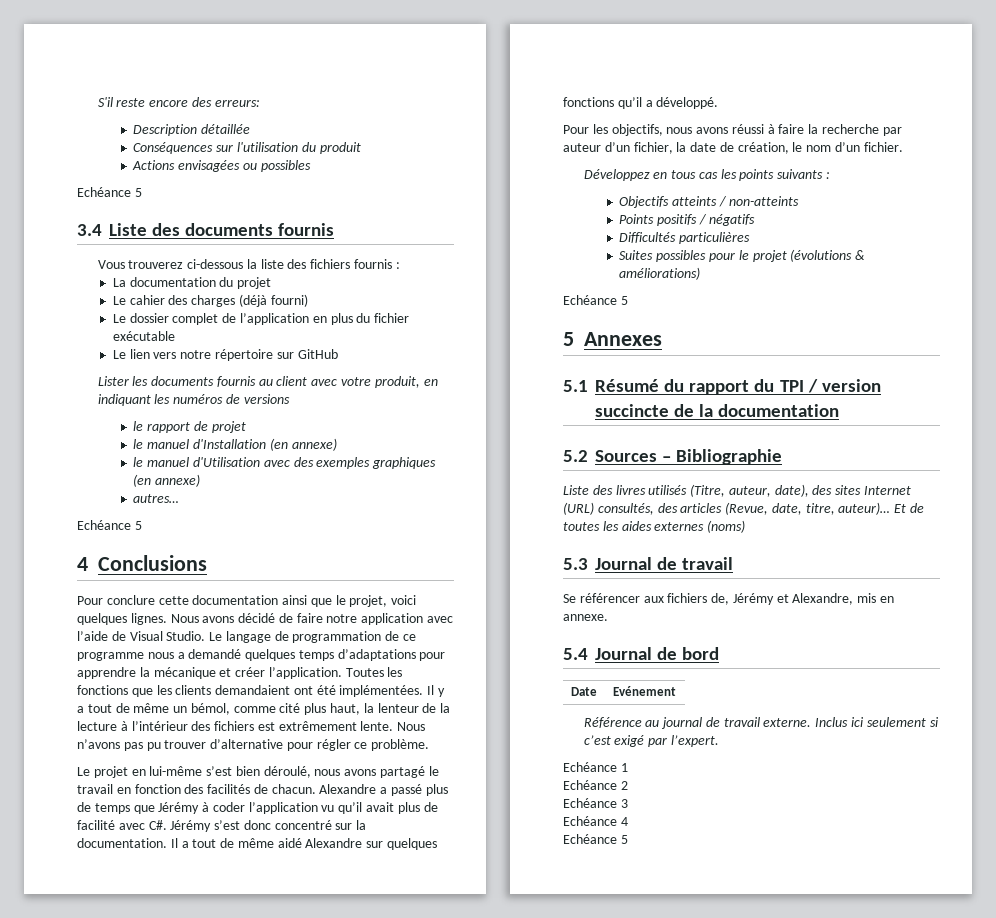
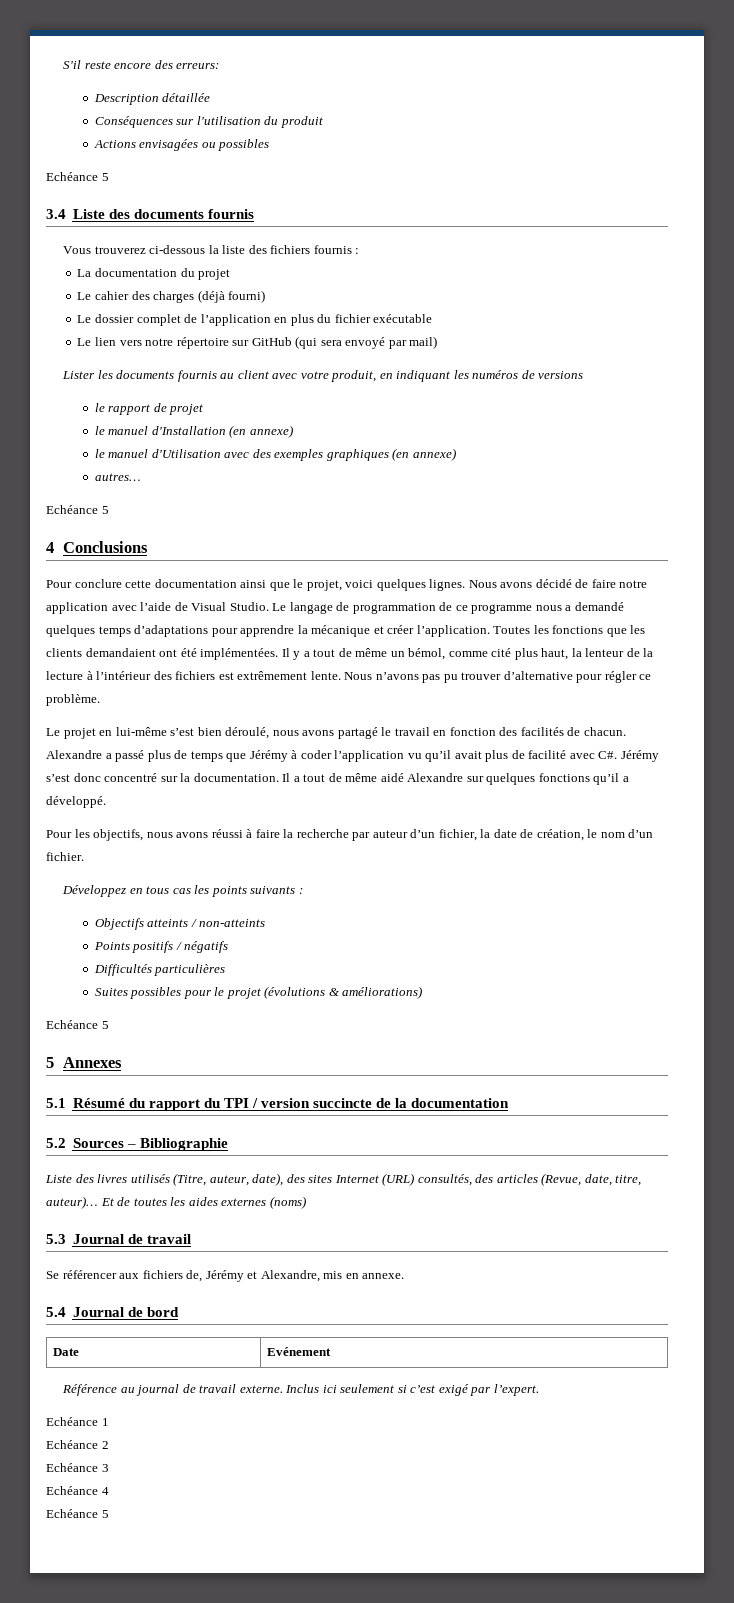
- Le lien vers notre répertoire sur GitHub
+ Le lien vers notre répertoire sur GitHub (qui sera envoyé par mail)

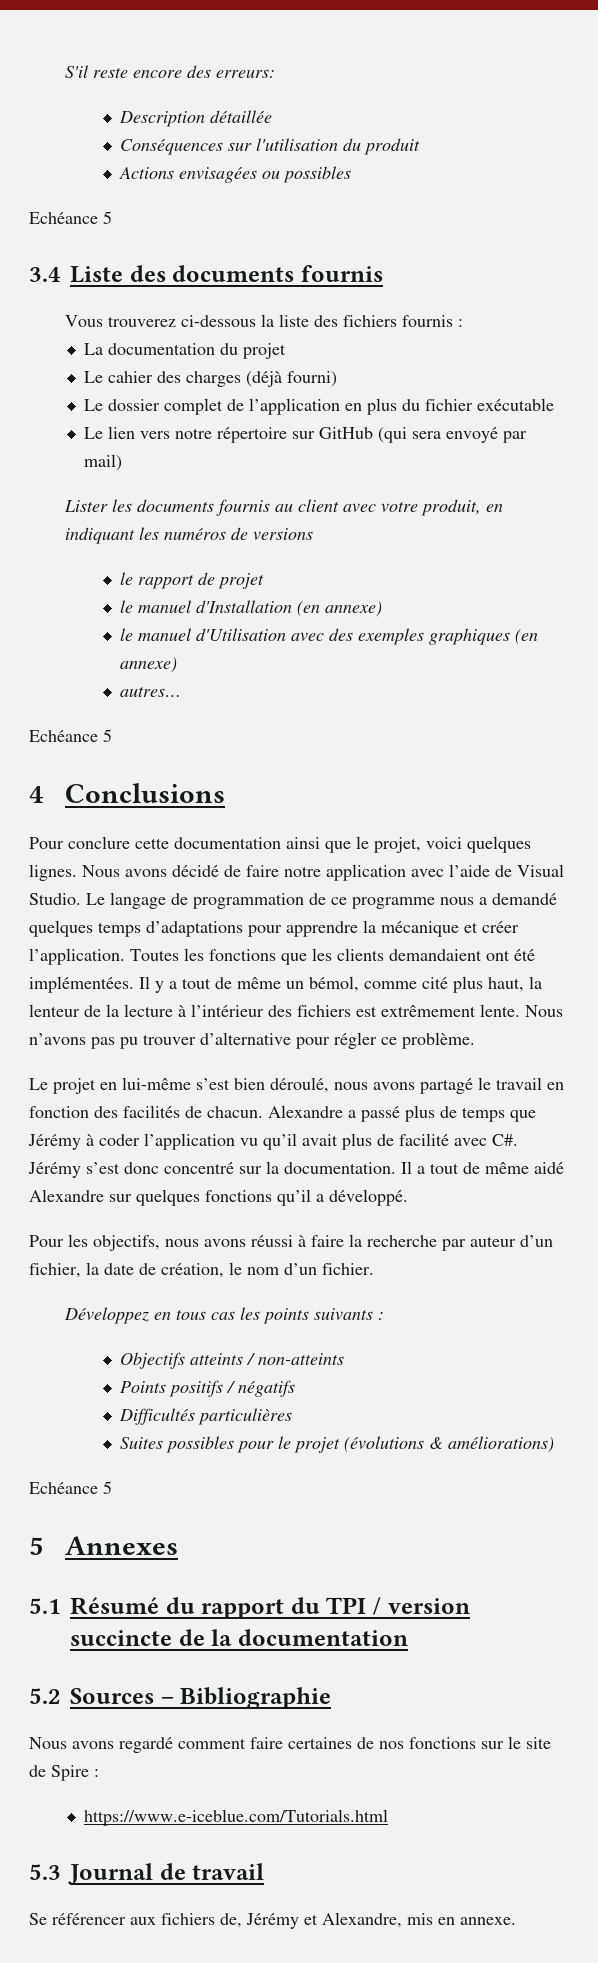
- Liste des livres utilisés (Titre, auteur, date), des sites Internet (URL) consultés, des articles (Revue, date, titre, auteur)… Et de toutes les aides externes (noms)
+ Nous avons regardé comment faire certaines de nos fonctions sur le site de Spire :
+ https://www.e-iceblue.com/Tutorials.html
- 5.4 Journal de bord
- Date | Evénement
- Référence au journal de travail externe. Inclus ici seulement si c’est exigé par l’expert.
- Echéance 1
- Echéance 2
- Echéance 3
- Echéance 4
- Echéance 5

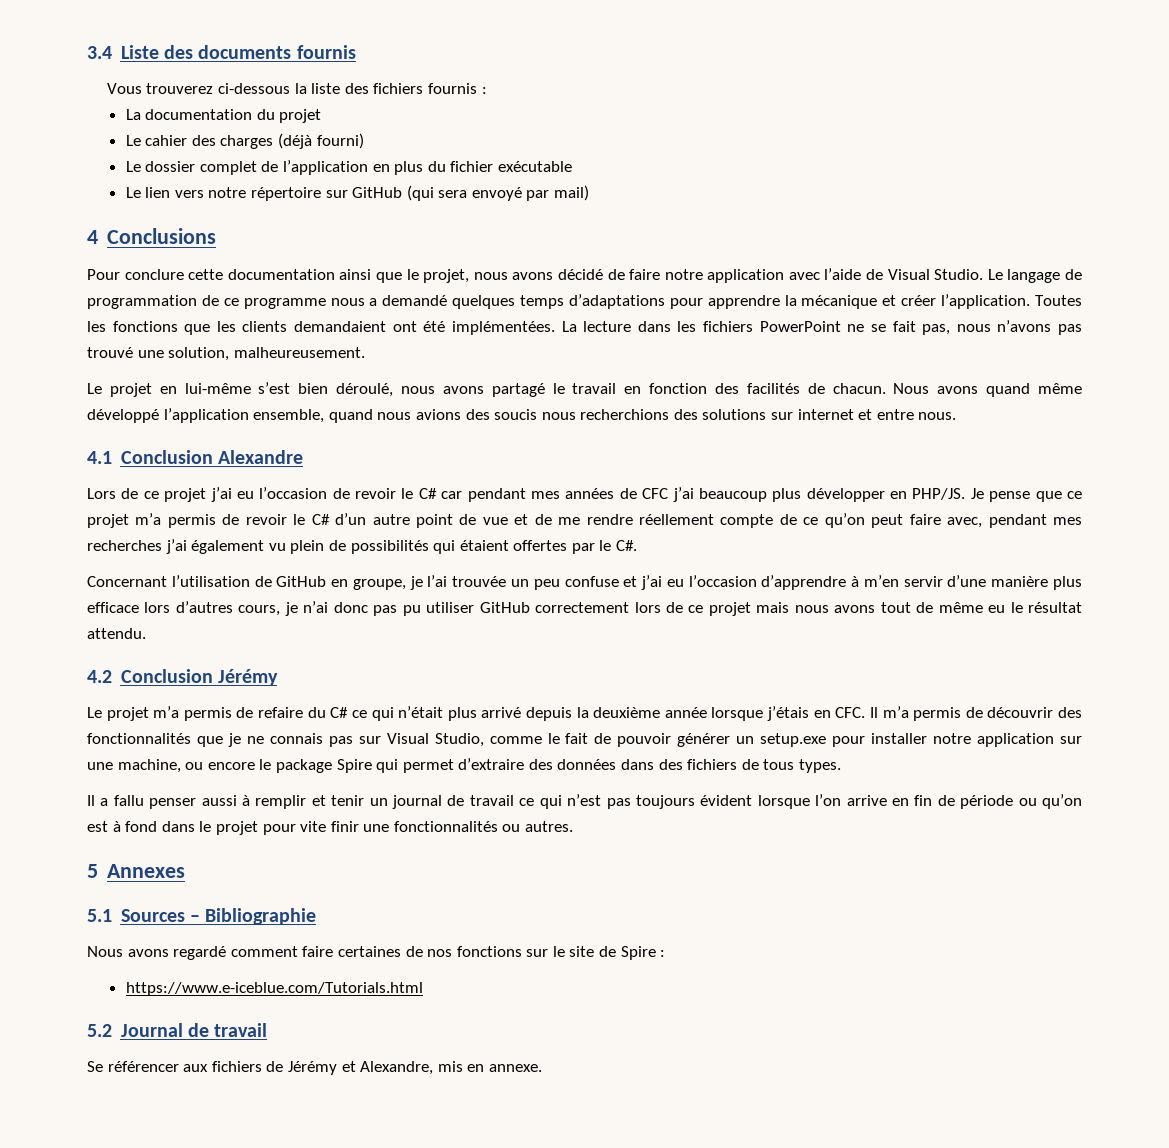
- S'il reste encore des erreurs:
- Description détaillée
- Conséquences sur l'utilisation du produit
- Actions envisagées ou possibles
- Echéance 5
- Lister les documents fournis au client avec votre produit, en indiquant les numéros de versions
- le rapport de projet
- le manuel d'Installation (en annexe)
- le manuel d'Utilisation avec des exemples graphiques (en annexe)
- autres…
- Echéance 5
- Pour conclure cette documentation ainsi que le projet, voici quelques lignes. Nous avons décidé de faire notre application avec l’aide de Visual Studio.
+ Pour conclure cette documentation ainsi que le projet, nous avons décidé de faire notre application avec l’aide de Visual Studio.
- Il y a tout de même un bémol, comme cité plus haut, la lenteur de la lecture à l’intérieur des fichiers est extrêmement lente. Nous n’avons pas pu trouver d’alternative pour régler ce problème.
+ La lecture dans les fichiers PowerPoint ne se fait pas, nous n’avons pas trouvé une solution, malheureusement.
- Alexandre a passé plus de temps que Jérémy à coder l’application vu qu’il avait plus de facilité avec C#. Jérémy s’est donc concentré sur la documentation. Il a tout de même aidé Alexandre sur quelques fonctions qu’il a développé.
- Pour les objectifs, nous avons réussi à faire la recherche par auteur d’un fichier, la date de création, le nom d’un fichier.
- Développez en tous cas les points suivants :
- Objectifs atteints / non-atteints
- Points positifs / négatifs
- Difficultés particulières
- Suites possibles pour le projet (évolutions & améliorations)
- Echéance 5
+ Nous avons quand même développé l’application ensemble, quand nous avions des soucis nous recherchions des solutions sur internet et entre nous.
+ 4.1 Conclusion Alexandre
+ Lors de ce projet j’ai eu l’occasion de revoir le C# car pendant mes années de CFC j’ai beaucoup plus développer en PHP/JS. Je pense que ce projet m’a permis de revoir le C# d’un autre point de vue et de me rendre réellement compte de ce qu’on peut faire avec, pendant mes recherches j’ai également vu plein de possibilités qui étaient offertes par le C#.
+ Concernant l’utilisation de GitHub en groupe, je l’ai trouvée un peu confuse et j’ai eu l’occasion d’apprendre à m’en servir d’une manière plus efficace lors d’autres cours, je n’ai donc pas pu utiliser GitHub correctement lors de ce projet mais nous avons tout de même eu le résultat attendu.
+ 4.2 Conclusion Jérémy
+ Le projet m’a permis de refaire du C# ce qui n’était plus arrivé depuis la deuxième année lorsque j’étais en CFC. Il m’a permis de découvrir des fonctionnalités que je ne connais pas sur Visual Studio, comme le fait de pouvoir générer un setup.exe pour installer notre application sur une machine, ou encore le package Spire qui permet d’extraire des données dans des fichiers de tous types.
+ Il a fallu penser aussi à remplir et tenir un journal de travail ce qui n’est pas toujours évident lorsque l’on arrive en fin de période ou qu’on est à fond dans le projet pour vite finir une fonctionnalités ou autres.
  5 Annexes
- 5.1 Résumé du rapport du TPI / version succincte de la documentation
- 5.2 Sources – Bibliographie
+ 5.1 Sources – Bibliographie
- 5.3 Journal de travail
+ 5.2 Journal de travail
- Se référencer aux fichiers de, Jérémy et Alexandre, mis en annexe.
+ Se référencer aux fichiers de Jérémy et Alexandre, mis en annexe.

